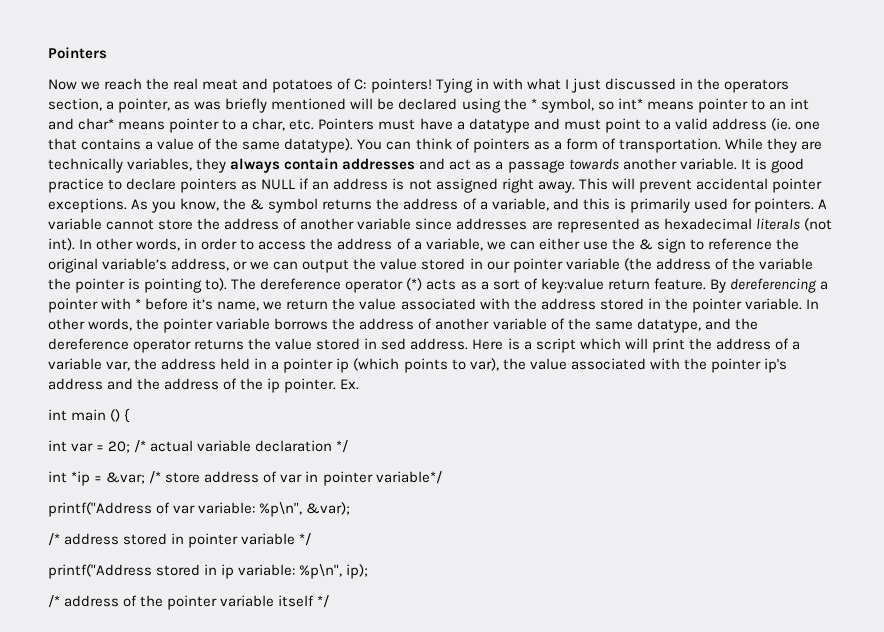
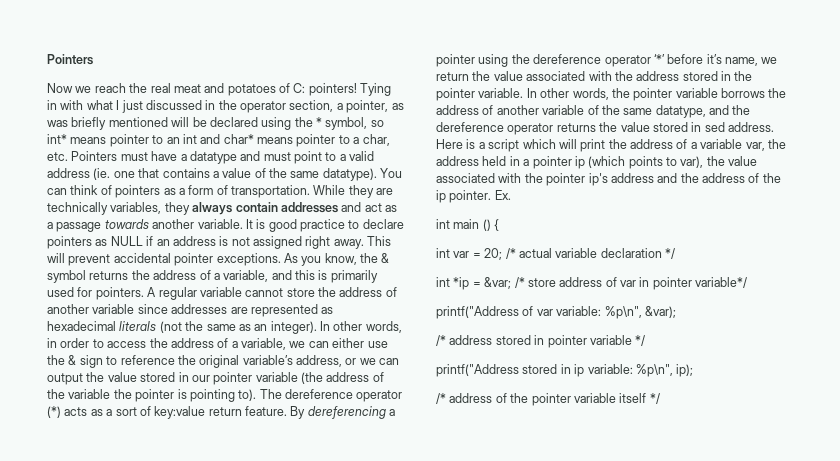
- Tying in with what I just discussed in the operators section, a pointer, as was briefly mentioned will be declared using the * symbol, so int* means pointer to an int and char* means pointer to a char, etc. Pointers must have a datatype and must point to a valid address (ie. one that contains a value of the same datatype).
+ Tying in with what I just discussed in the operator section, a pointer, as was briefly mentioned will be declared using the * symbol, so int* means pointer to an int and char* means pointer to a char, etc. Pointers must have a datatype and must point to a valid address (ie. one that contains a value of the same datatype).
- A variable cannot store the address of another variable since addresses are represented as hexadecimal literals (not int).
+ A regular variable cannot store the address of another variable since addresses are represented as hexadecimal literals (not the same as an integer).
- By dereferencing a pointer with * before it’s name, we return the value associated with the address stored in the pointer variable.
+ By dereferencing a pointer using the dereference operator ‘*’ before it’s name, we return the value associated with the address stored in the pointer variable.

